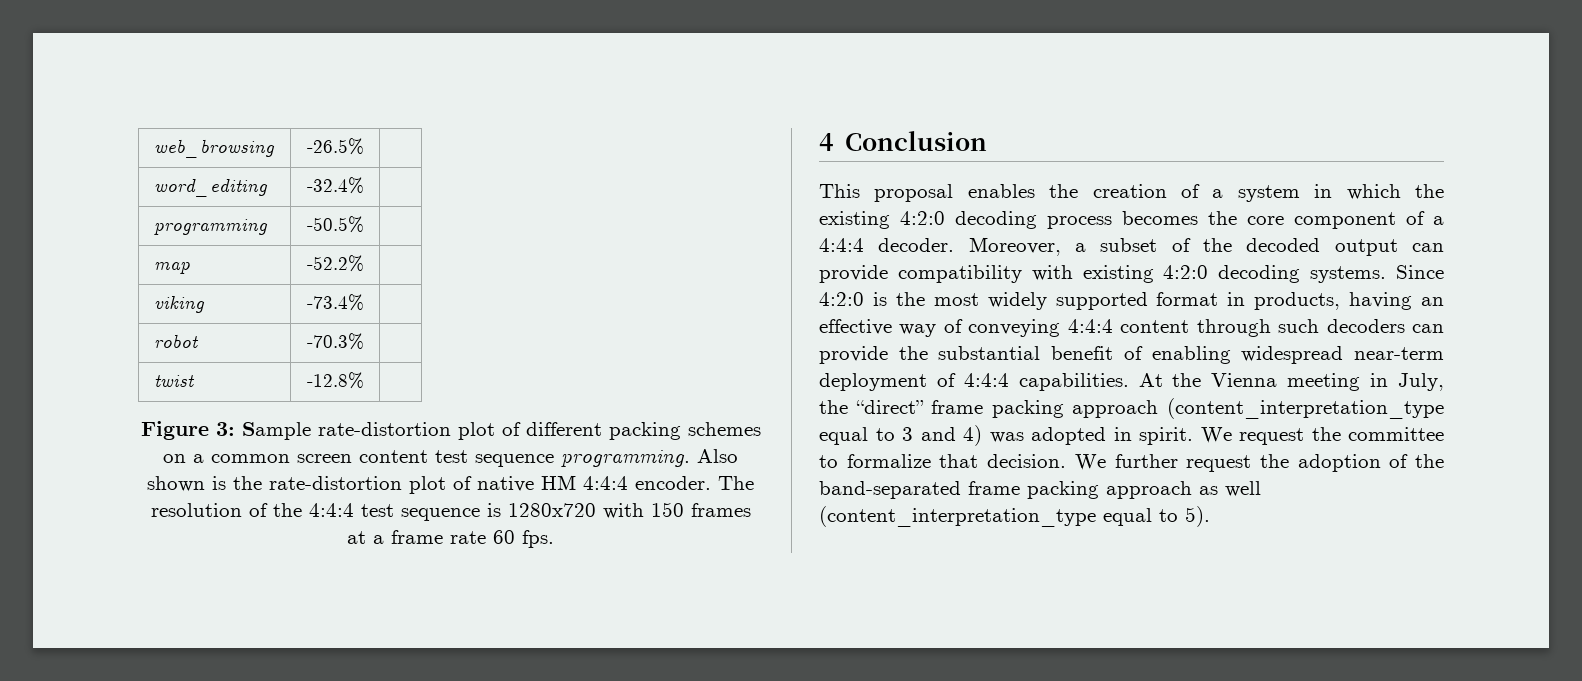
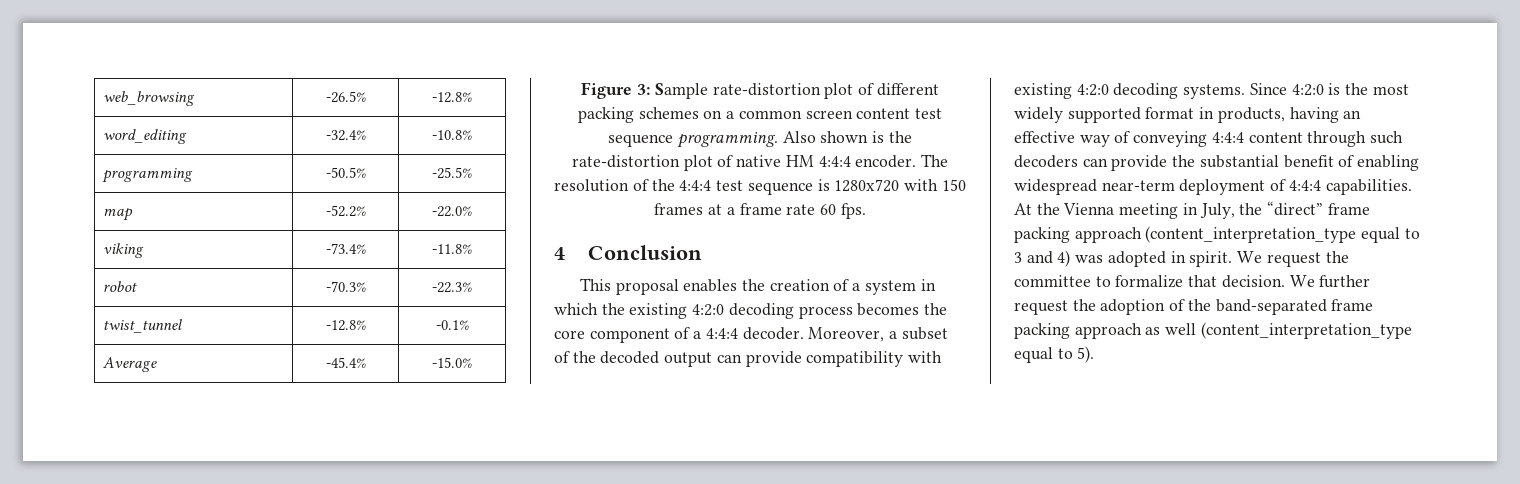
- web_browsing | -26.5% |
+ web_browsing | -26.5% | -12.8%
- word_editing | -32.4% |
+ word_editing | -32.4% | -10.8%
- programming | -50.5% |
+ programming | -50.5% | -25.5%
- map | -52.2% |
+ map | -52.2% | -22.0%
- viking | -73.4% |
+ viking | -73.4% | -11.8%
- robot | -70.3% |
- twist | -12.8% |
+ robot | -70.3% | -22.3%
+ twist_tunnel | -12.8% | -0.1%
+ Average | -45.4% | -15.0%

